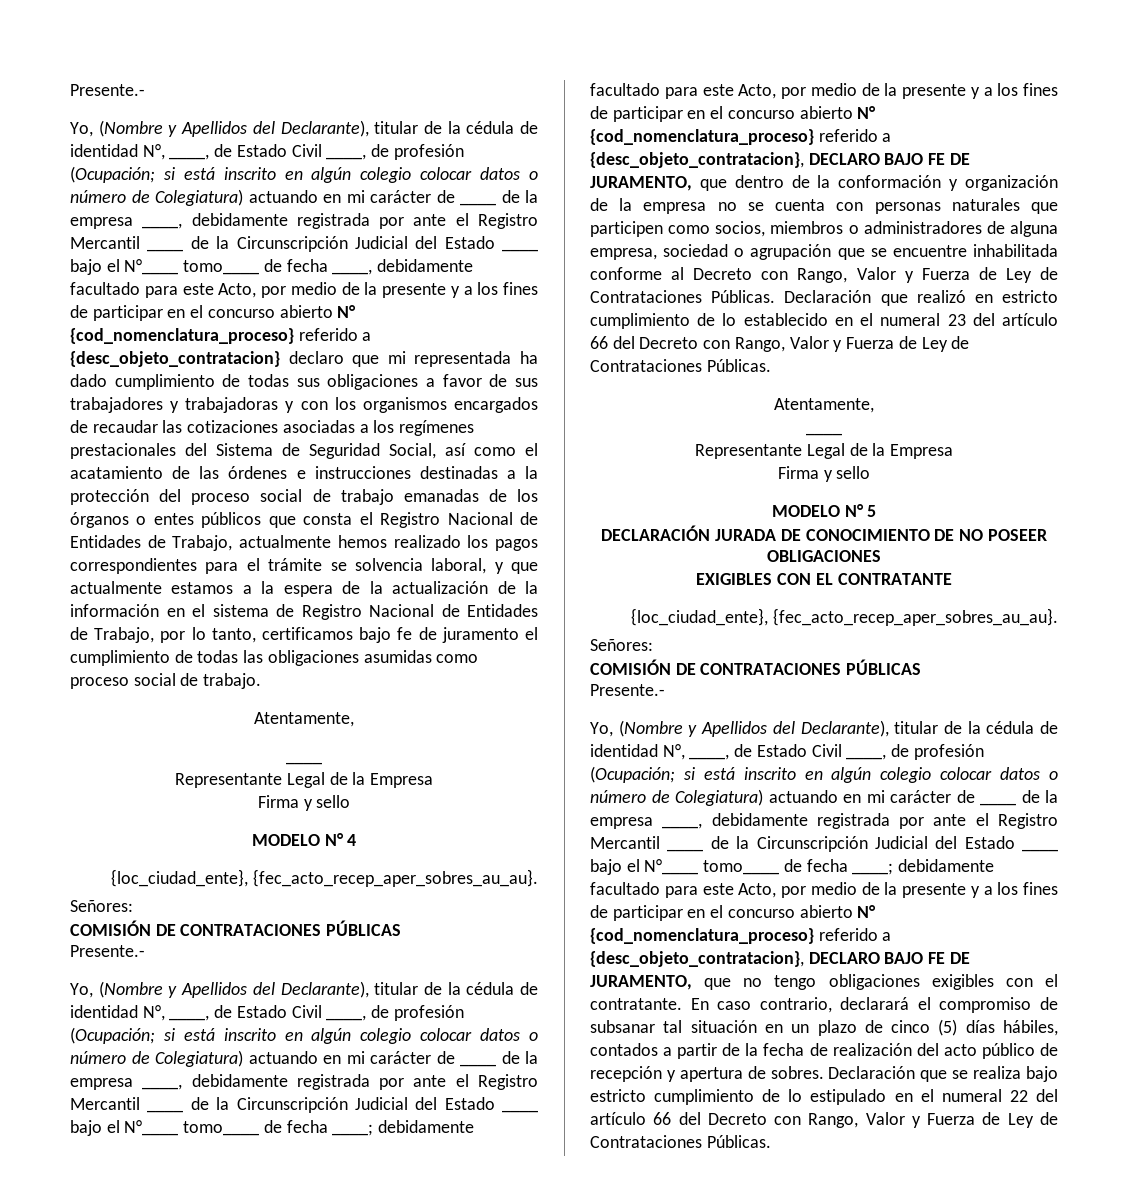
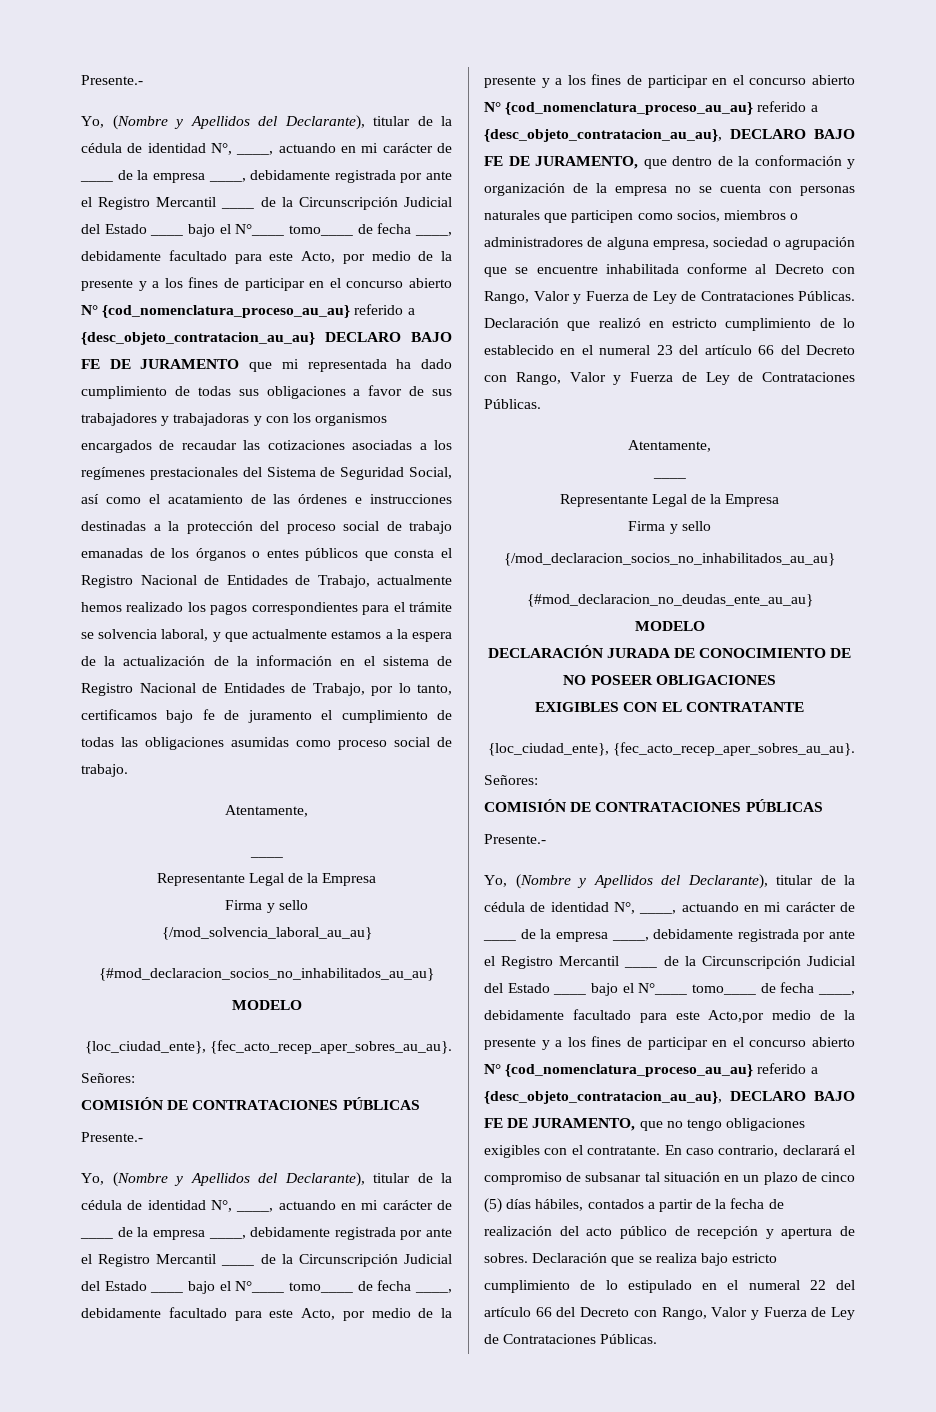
- Yo, (Nombre y Apellidos del Declarante), titular de la cédula de identidad N°, ____, de Estado Civil ____, de profesión (Ocupación; si está inscrito en algún colegio colocar datos o número de Colegiatura) actuando en mi carácter de ____ de la empresa ____, debidamente registrada por ante el Registro Mercantil ____ de la Circunscripción Judicial del Estado ____ bajo el N°____ tomo____ de fecha ____, debidamente facultado para este Acto, por medio de la presente y a los fines de participar en el concurso abierto N° {cod_nomenclatura_proceso} referido a {desc_objeto_contratacion} declaro que mi representada ha dado cumplimiento de todas sus obligaciones a favor de sus trabajadores y trabajadoras y con los organismos encargados de recaudar las cotizaciones asociadas a los regímenes prestacionales del Sistema de Seguridad Social, así como el acatamiento de las órdenes e instrucciones destinadas a la protección del proceso social de trabajo emanadas de los órganos o entes públicos que consta el Registro Nacional de Entidades de Trabajo, actualmente hemos realizado los pagos correspondientes para el trámite se solvencia laboral, y que actualmente estamos a la espera de la actualización de la información en el sistema de Registro Nacional de Entidades de Trabajo, por lo tanto, certificamos bajo fe de juramento el cumplimiento de todas las obligaciones asumidas como proceso social de trabajo.
+ Yo, (Nombre y Apellidos del Declarante), titular de la cédula de identidad N°, ____, actuando en mi carácter de ____ de la empresa ____, debidamente registrada por ante el Registro Mercantil ____ de la Circunscripción Judicial del Estado ____ bajo el N°____ tomo____ de fecha ____, debidamente facultado para este Acto, por medio de la presente y a los fines de participar en el concurso abierto N° {cod_nomenclatura_proceso_au_au} referido a {desc_objeto_contratacion_au_au} DECLARO BAJO FE DE JURAMENTO que mi representada ha dado cumplimiento de todas sus obligaciones a favor de sus trabajadores y trabajadoras y con los organismos encargados de recaudar las cotizaciones asociadas a los regímenes prestacionales del Sistema de Seguridad Social, así como el acatamiento de las órdenes e instrucciones destinadas a la protección del proceso social de trabajo emanadas de los órganos o entes públicos que consta el Registro Nacional de Entidades de Trabajo, actualmente hemos realizado los pagos correspondientes para el trámite se solvencia laboral, y que actualmente estamos a la espera de la actualización de la información en el sistema de Registro Nacional de Entidades de Trabajo, por lo tanto, certificamos bajo fe de juramento el cumplimiento de todas las obligaciones asumidas como proceso social de trabajo.
- MODELO N° 4
+ {/mod_solvencia_laboral_au_au}
+ {#mod_declaracion_socios_no_inhabilitados_au_au}
+ MODELO
- Yo, (Nombre y Apellidos del Declarante), titular de la cédula de identidad N°, ____, de Estado Civil ____, de profesión (Ocupación; si está inscrito en algún colegio colocar datos o número de Colegiatura) actuando en mi carácter de ____ de la empresa ____, debidamente registrada por ante el Registro Mercantil ____ de la Circunscripción Judicial del Estado ____ bajo el N°____ tomo____ de fecha ____; debidamente facultado para este Acto, por medio de la presente y a los fines de participar en el concurso abierto N° {cod_nomenclatura_proceso} referido a {desc_objeto_contratacion}, DECLARO BAJO FE DE JURAMENTO, que dentro de la conformación y organización de la empresa no se cuenta con personas naturales que participen como socios, miembros o administradores de alguna empresa, sociedad o agrupación que se encuentre inhabilitada conforme al Decreto con Rango, Valor y Fuerza de Ley de Contrataciones Públicas.
+ Yo, (Nombre y Apellidos del Declarante), titular de la cédula de identidad N°, ____, actuando en mi carácter de ____ de la empresa ____, debidamente registrada por ante el Registro Mercantil ____ de la Circunscripción Judicial del Estado ____ bajo el N°____ tomo____ de fecha ____, debidamente facultado para este Acto, por medio de la presente y a los fines de participar en el concurso abierto N° {cod_nomenclatura_proceso_au_au} referido a {desc_objeto_contratacion_au_au}, DECLARO BAJO FE DE JURAMENTO, que dentro de la conformación y organización de la empresa no se cuenta con personas naturales que participen como socios, miembros o administradores de alguna empresa, sociedad o agrupación que se encuentre inhabilitada conforme al Decreto con Rango, Valor y Fuerza de Ley de Contrataciones Públicas.
- MODELO N° 5
+ {/mod_declaracion_socios_no_inhabilitados_au_au}
+ {#mod_declaracion_no_deudas_ente_au_au}
+ MODELO
- Yo, (Nombre y Apellidos del Declarante), titular de la cédula de identidad N°, ____, de Estado Civil ____, de profesión (Ocupación; si está inscrito en algún colegio colocar datos o número de Colegiatura) actuando en mi carácter de ____ de la empresa ____, debidamente registrada por ante el Registro Mercantil ____ de la Circunscripción Judicial del Estado ____ bajo el N°____ tomo____ de fecha ____; debidamente facultado para este Acto, por medio de la presente y a los fines de participar en el concurso abierto N° {cod_nomenclatura_proceso} referido a {desc_objeto_contratacion}, DECLARO BAJO FE DE JURAMENTO, que no tengo obligaciones exigibles con el contratante.
+ Yo, (Nombre y Apellidos del Declarante), titular de la cédula de identidad N°, ____, actuando en mi carácter de ____ de la empresa ____, debidamente registrada por ante el Registro Mercantil ____ de la Circunscripción Judicial del Estado ____ bajo el N°____ tomo____ de fecha ____, debidamente facultado para este Acto,por medio de la presente y a los fines de participar en el concurso abierto N° {cod_nomenclatura_proceso_au_au} referido a {desc_objeto_contratacion_au_au}, DECLARO BAJO FE DE JURAMENTO, que no tengo obligaciones exigibles con el contratante.

